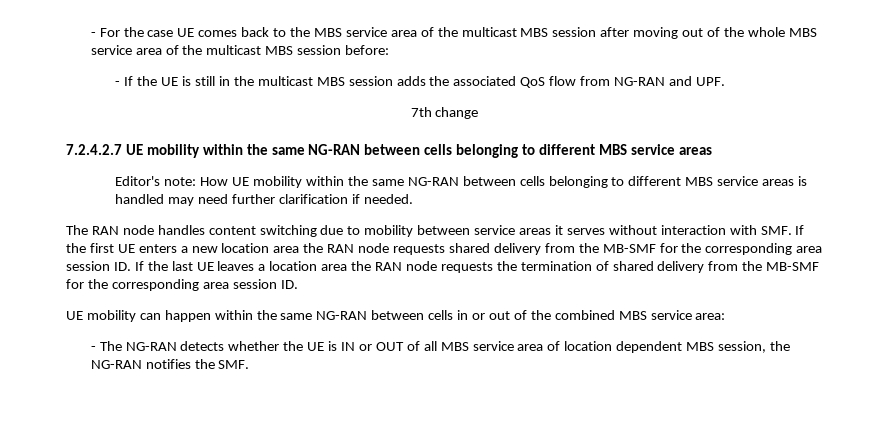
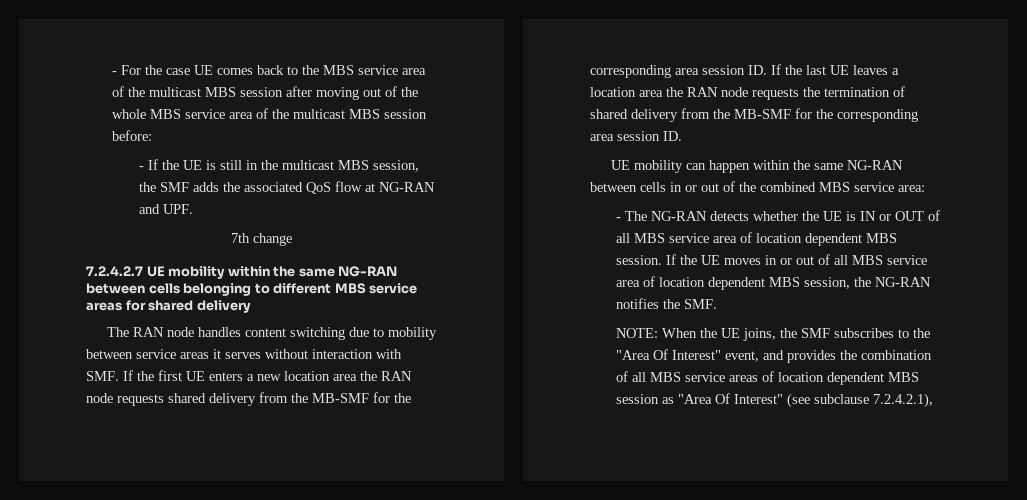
- - If the UE is still in the multicast MBS session adds the associated QoS flow from NG-RAN and UPF.
+ - If the UE is still in the multicast MBS session, the SMF adds the associated QoS flow at NG-RAN and UPF.
- 7.2.4.2.7 UE mobility within the same NG-RAN between cells belonging to different MBS service areas
- Editor's note: How UE mobility within the same NG-RAN between cells belonging to different MBS service areas is handled may need further clarification if needed.
+ 7.2.4.2.7 UE mobility within the same NG-RAN between cells belonging to different MBS service areas for shared delivery
- - The NG-RAN detects whether the UE is IN or OUT of all MBS service area of location dependent MBS session, the NG-RAN notifies the SMF.
+ - The NG-RAN detects whether the UE is IN or OUT of all MBS service area of location dependent MBS session. If the UE moves in or out of all MBS service area of location dependent MBS session, the NG-RAN notifies the SMF.
+ NOTE: When the UE joins, the SMF subscribes to the "Area Of Interest" event, and provides the combination of all MBS service areas of location dependent MBS session as "Area Of Interest" (see subclause 7.2.4.2.1),

